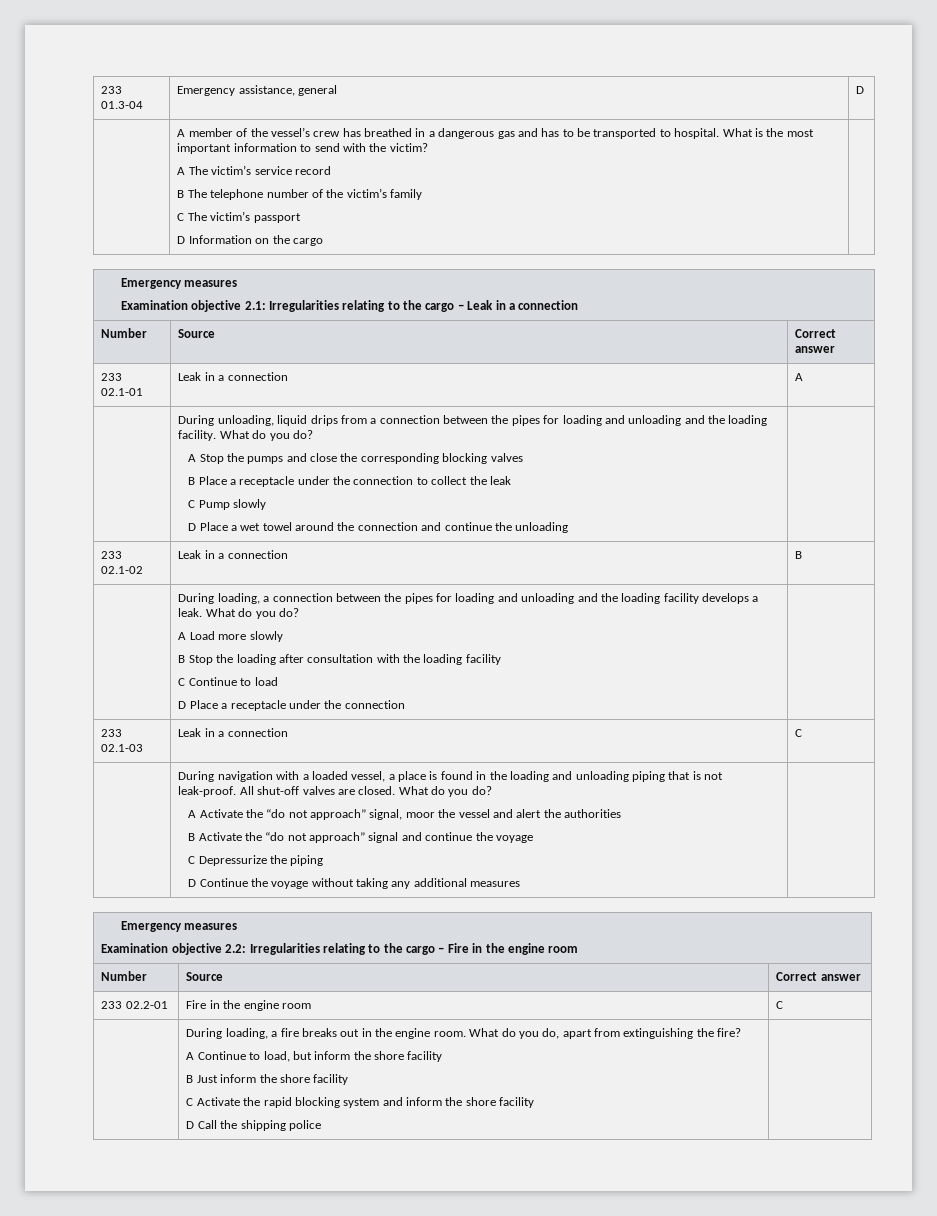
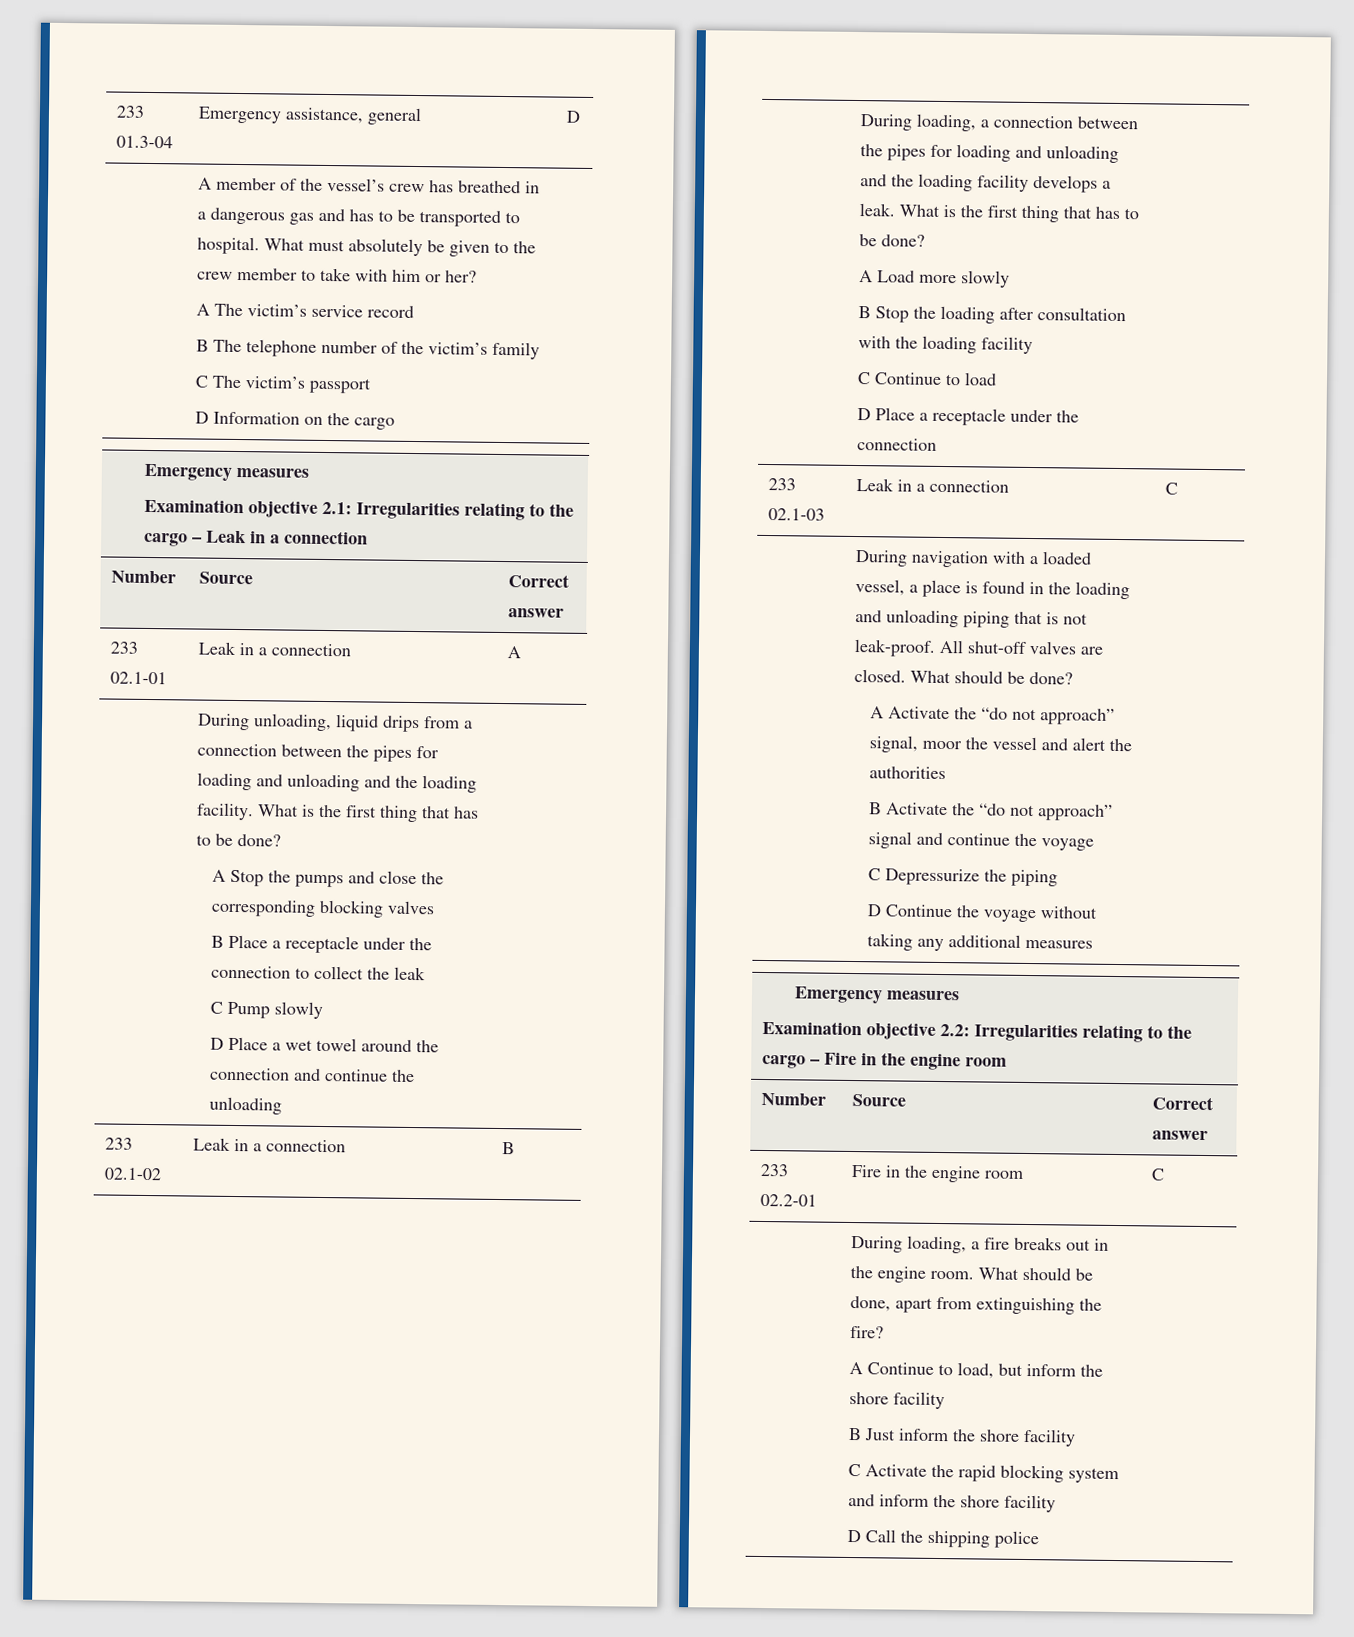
- What is the most important information to send with the victim?
+ What must absolutely be given to the crew member to take with him or her?
- During unloading, liquid drips from a connection between the pipes for loading and unloading and the loading facility. What do you do?
+ During unloading, liquid drips from a connection between the pipes for loading and unloading and the loading facility. What is the first thing that has to be done?
- During loading, a connection between the pipes for loading and unloading and the loading facility develops a leak. What do you do?
+ During loading, a connection between the pipes for loading and unloading and the loading facility develops a leak. What is the first thing that has to be done?
- All shut-off valves are closed. What do you do?
+ All shut-off valves are closed. What should be done?
- What do you do, apart from extinguishing the fire?
+ What should be done, apart from extinguishing the fire?

